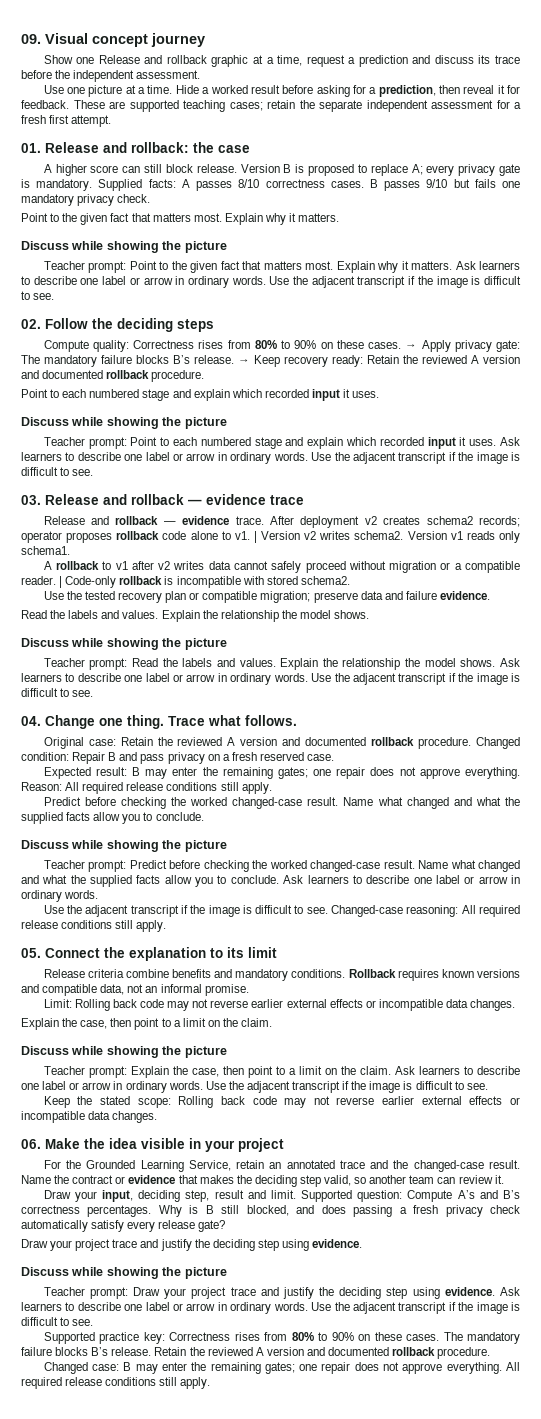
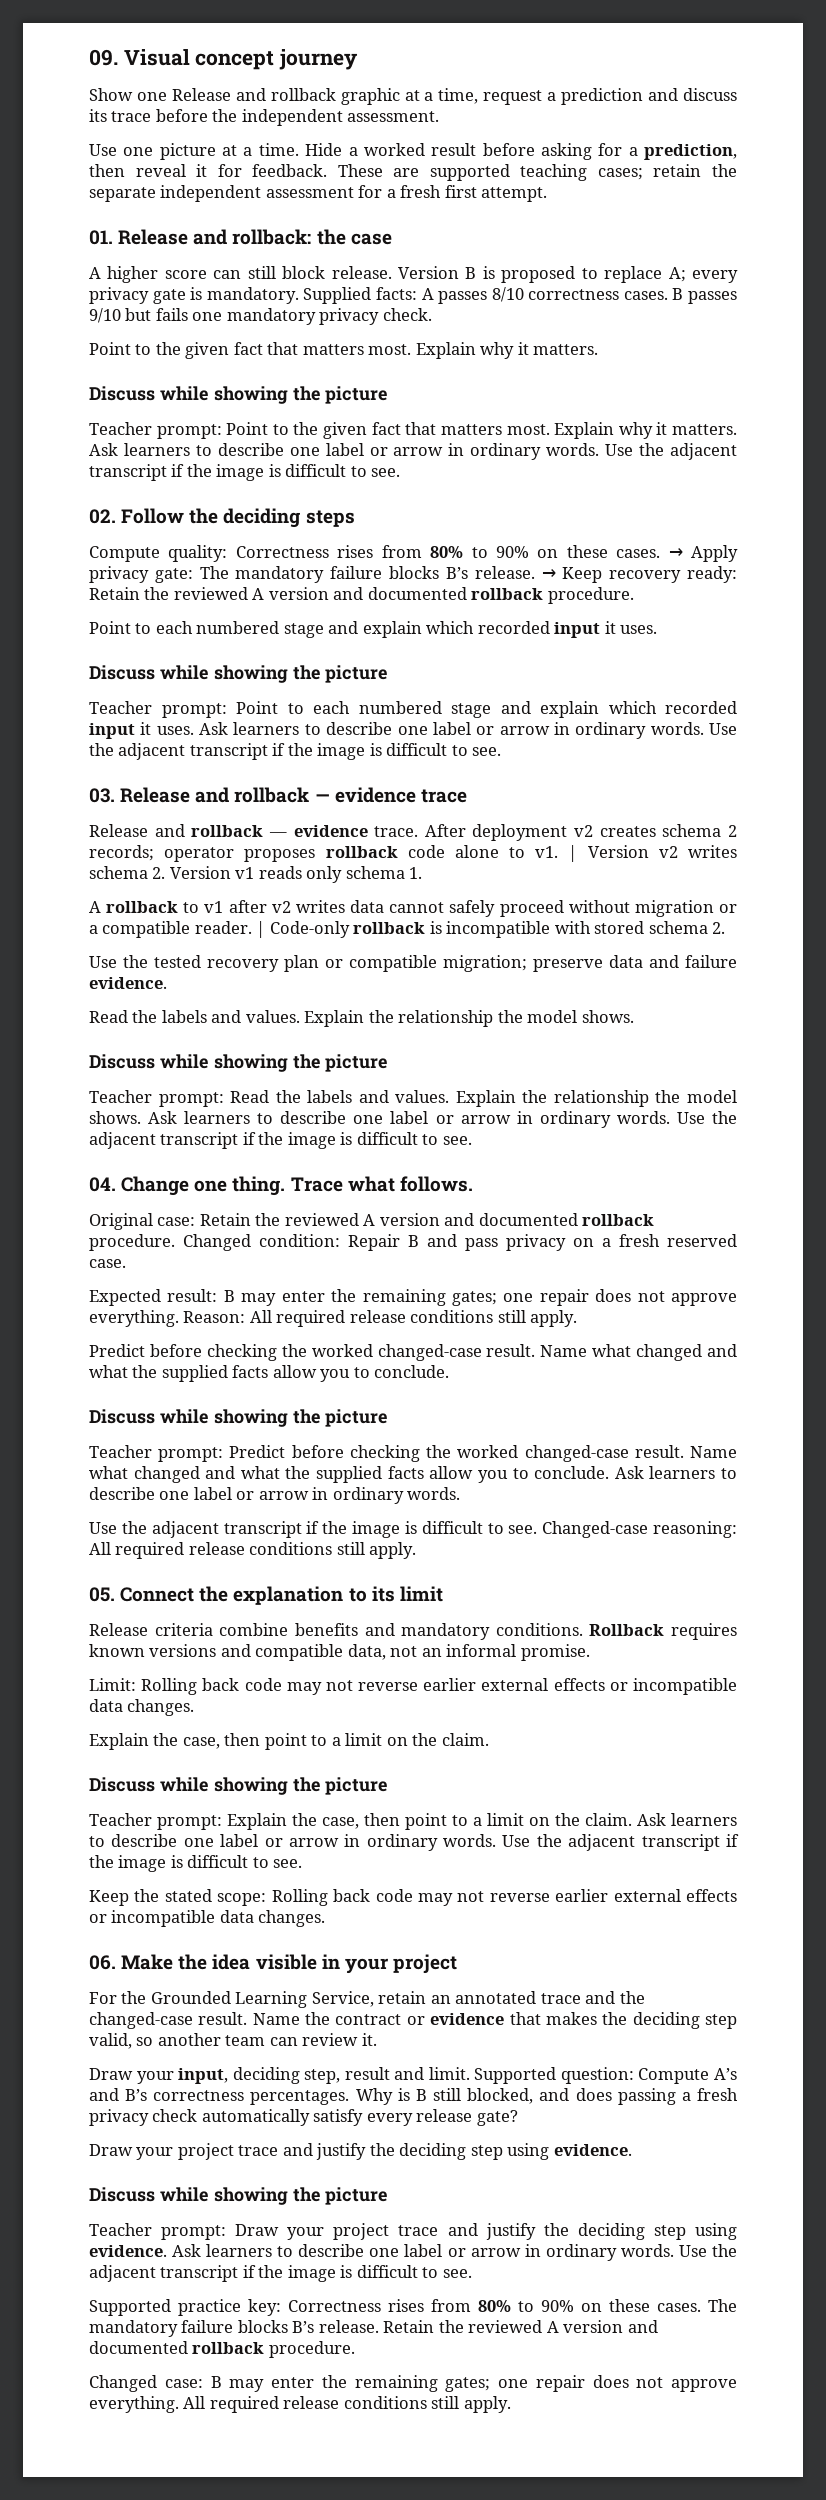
- After deployment v2 creates schema2 records; operator proposes rollback code alone to v1.
+ After deployment v2 creates schema 2 records; operator proposes rollback code alone to v1.
- | Version v2 writes schema2. Version v1 reads only schema1.
+ | Version v2 writes schema 2. Version v1 reads only schema 1.
- | Code-only rollback is incompatible with stored schema2.
+ | Code-only rollback is incompatible with stored schema 2.

